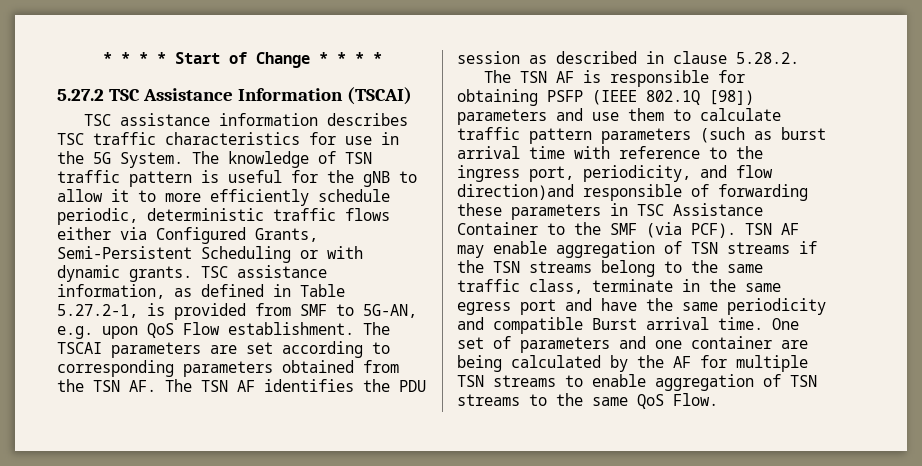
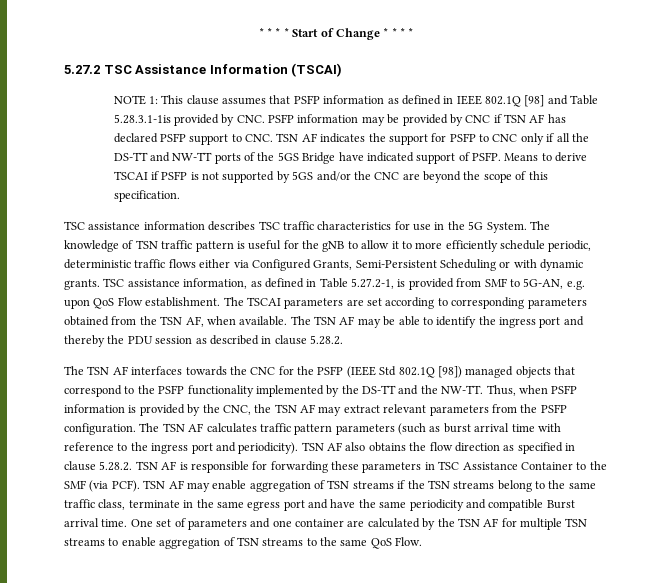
+ NOTE 1: This clause assumes that PSFP information as defined in IEEE 802.1Q [98] and Table 5.28.3.1-1is provided by CNC. PSFP information may be provided by CNC if TSN AF has declared PSFP support to CNC. TSN AF indicates the support for PSFP to CNC only if all the DS-TT and NW-TT ports of the 5GS Bridge have indicated support of PSFP. Means to derive TSCAI if PSFP is not supported by 5GS and/or the CNC are beyond the scope of this specification.
- The TSCAI parameters are set according to corresponding parameters obtained from the TSN AF. The TSN AF identifies the PDU session as described in clause 5.28.2.
+ The TSCAI parameters are set according to corresponding parameters obtained from the TSN AF, when available. The TSN AF may be able to identify the ingress port and thereby the PDU session as described in clause 5.28.2.
- The TSN AF is responsible for obtaining PSFP (IEEE 802.1Q [98]) parameters and use them to calculate traffic pattern parameters (such as burst arrival time with reference to the ingress port, periodicity, and flow direction)and responsible of forwarding these parameters in TSC Assistance Container to the SMF (via PCF).
+ The TSN AF interfaces towards the CNC for the PSFP (IEEE Std 802.1Q [98]) managed objects that correspond to the PSFP functionality implemented by the DS-TT and the NW-TT. Thus, when PSFP information is provided by the CNC, the TSN AF may extract relevant parameters from the PSFP configuration. The TSN AF calculates traffic pattern parameters (such as burst arrival time with reference to the ingress port and periodicity). TSN AF also obtains the flow direction as specified in clause 5.28.2. TSN AF is responsible for forwarding these parameters in TSC Assistance Container to the SMF (via PCF).
- One set of parameters and one container are being calculated by the AF for multiple TSN streams to enable aggregation of TSN streams to the same QoS Flow.
+ One set of parameters and one container are calculated by the TSN AF for multiple TSN streams to enable aggregation of TSN streams to the same QoS Flow.

